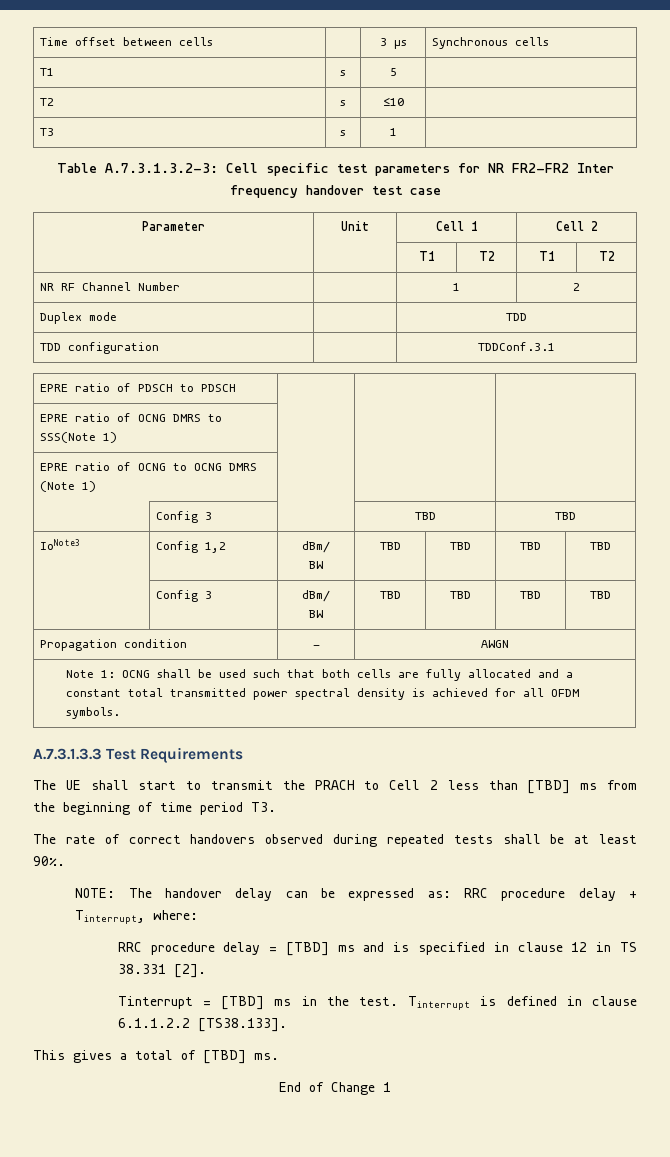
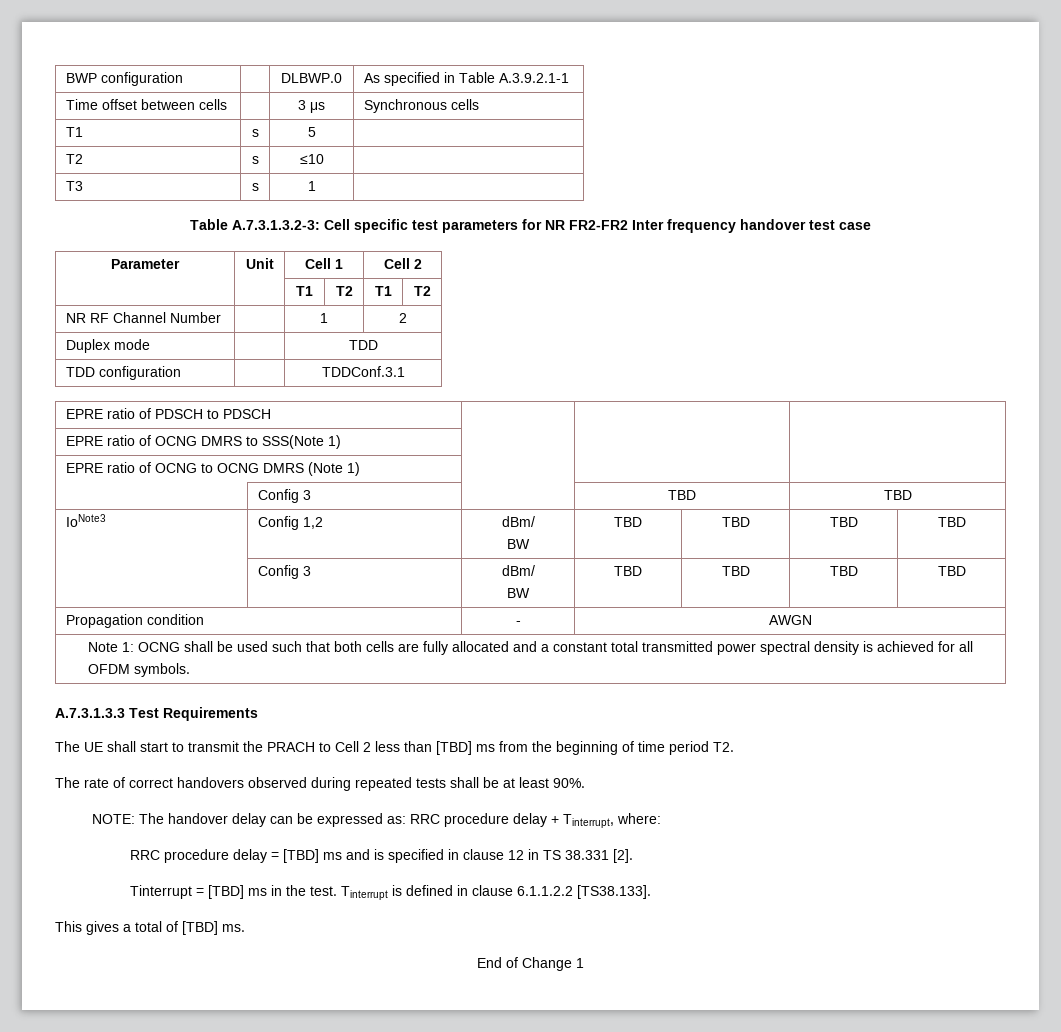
+ BWP configuration | | DLBWP.0 | As specified in Table A.3.9.2.1-1
- The UE shall start to transmit the PRACH to Cell 2 less than [TBD] ms from the beginning of time period T3.
+ The UE shall start to transmit the PRACH to Cell 2 less than [TBD] ms from the beginning of time period T2.

